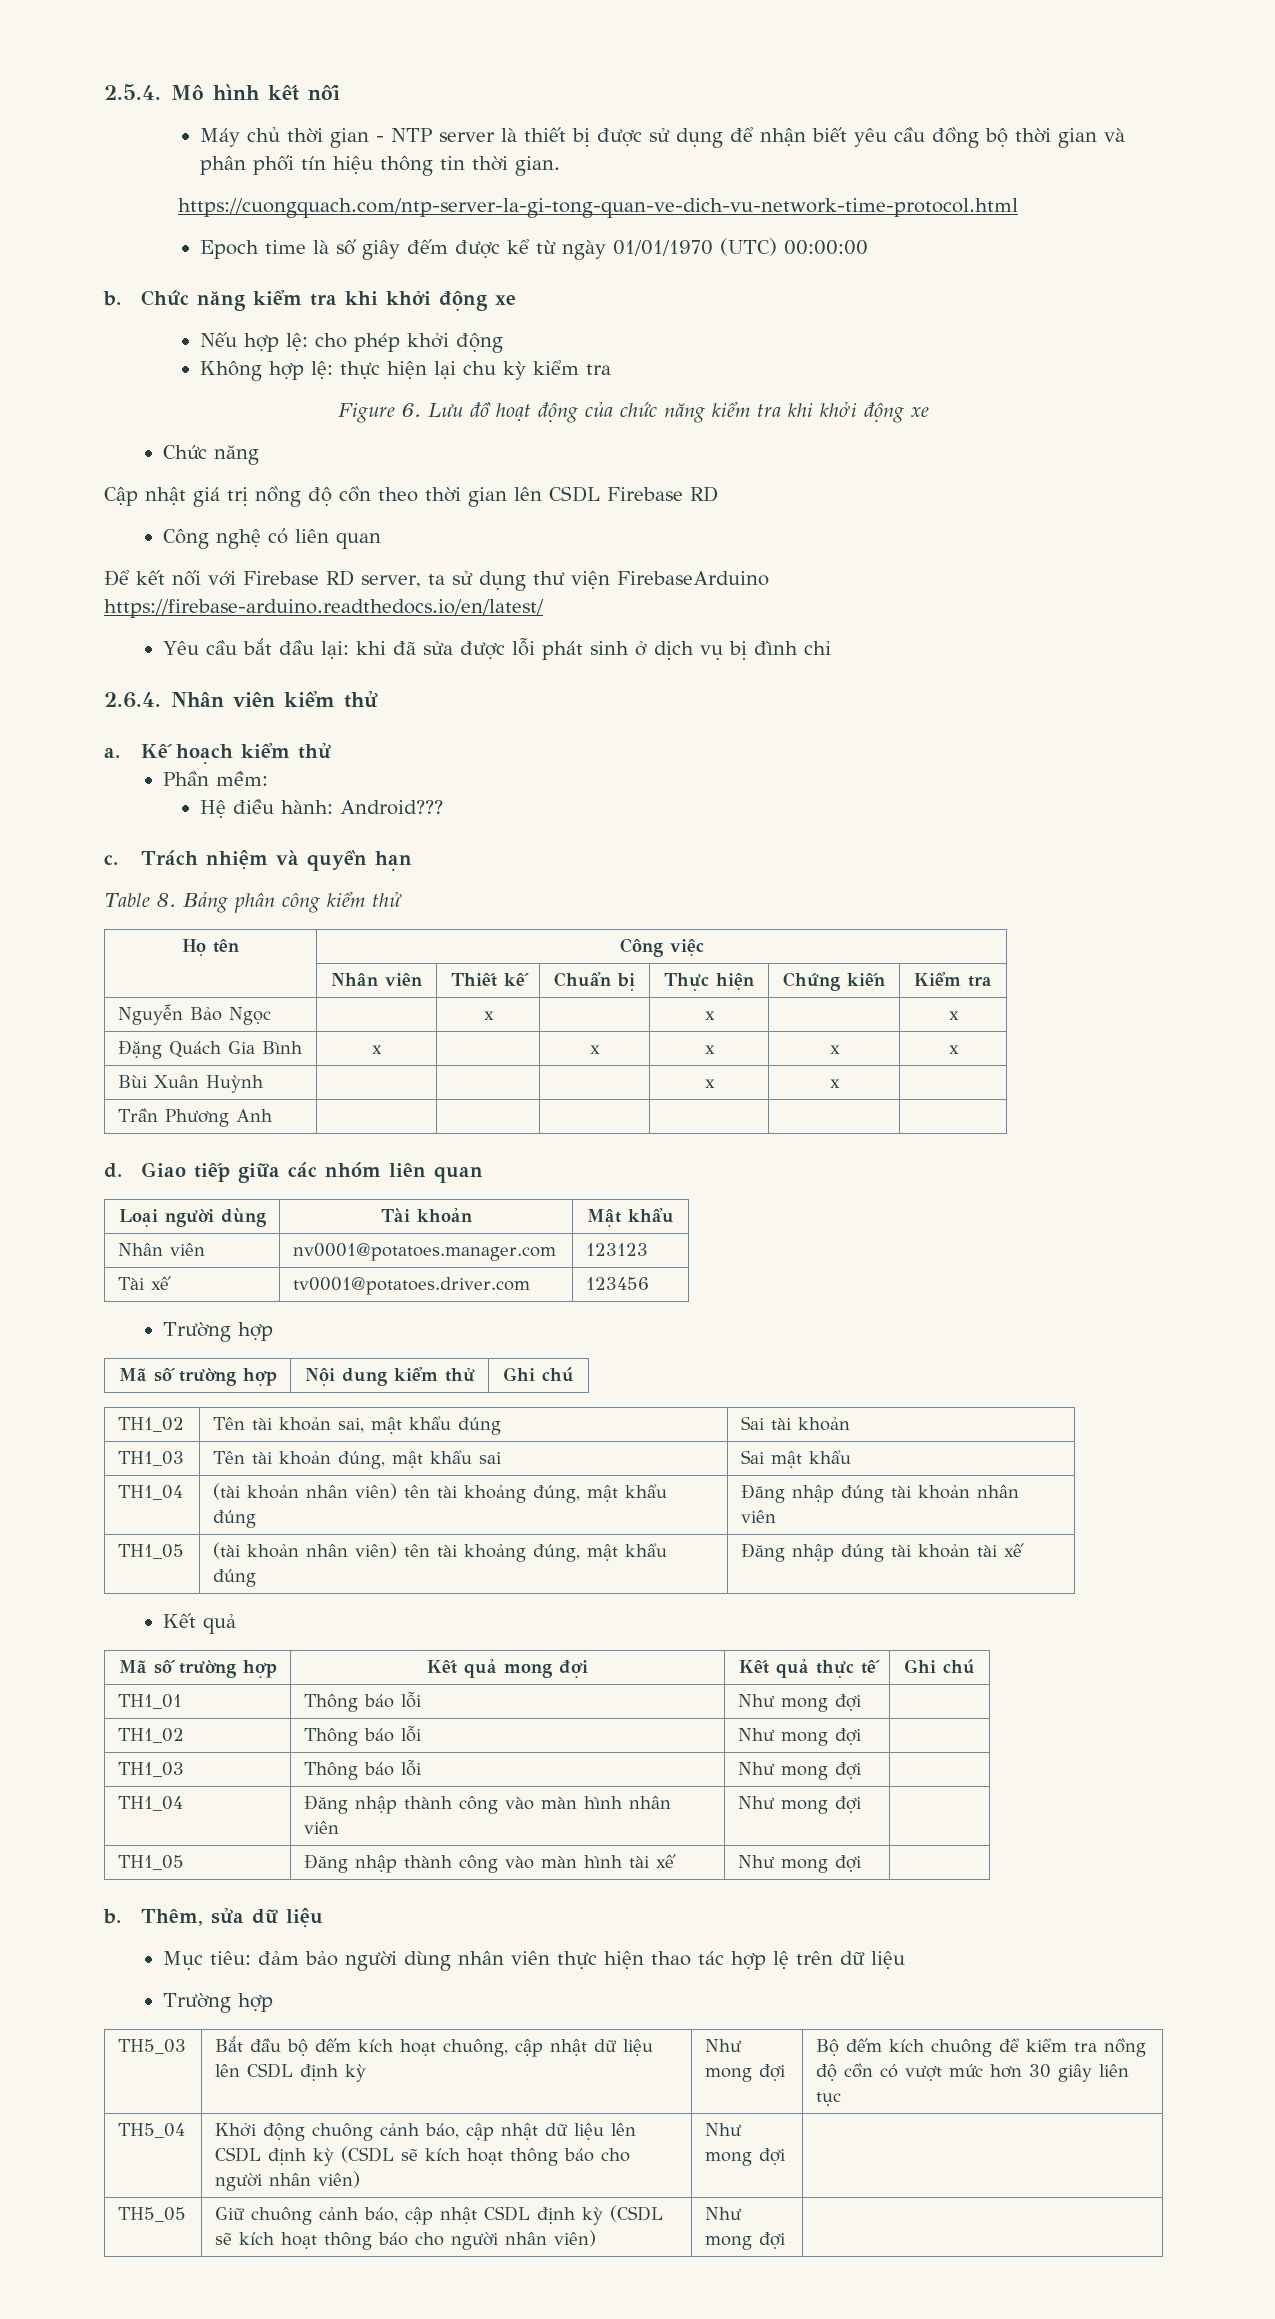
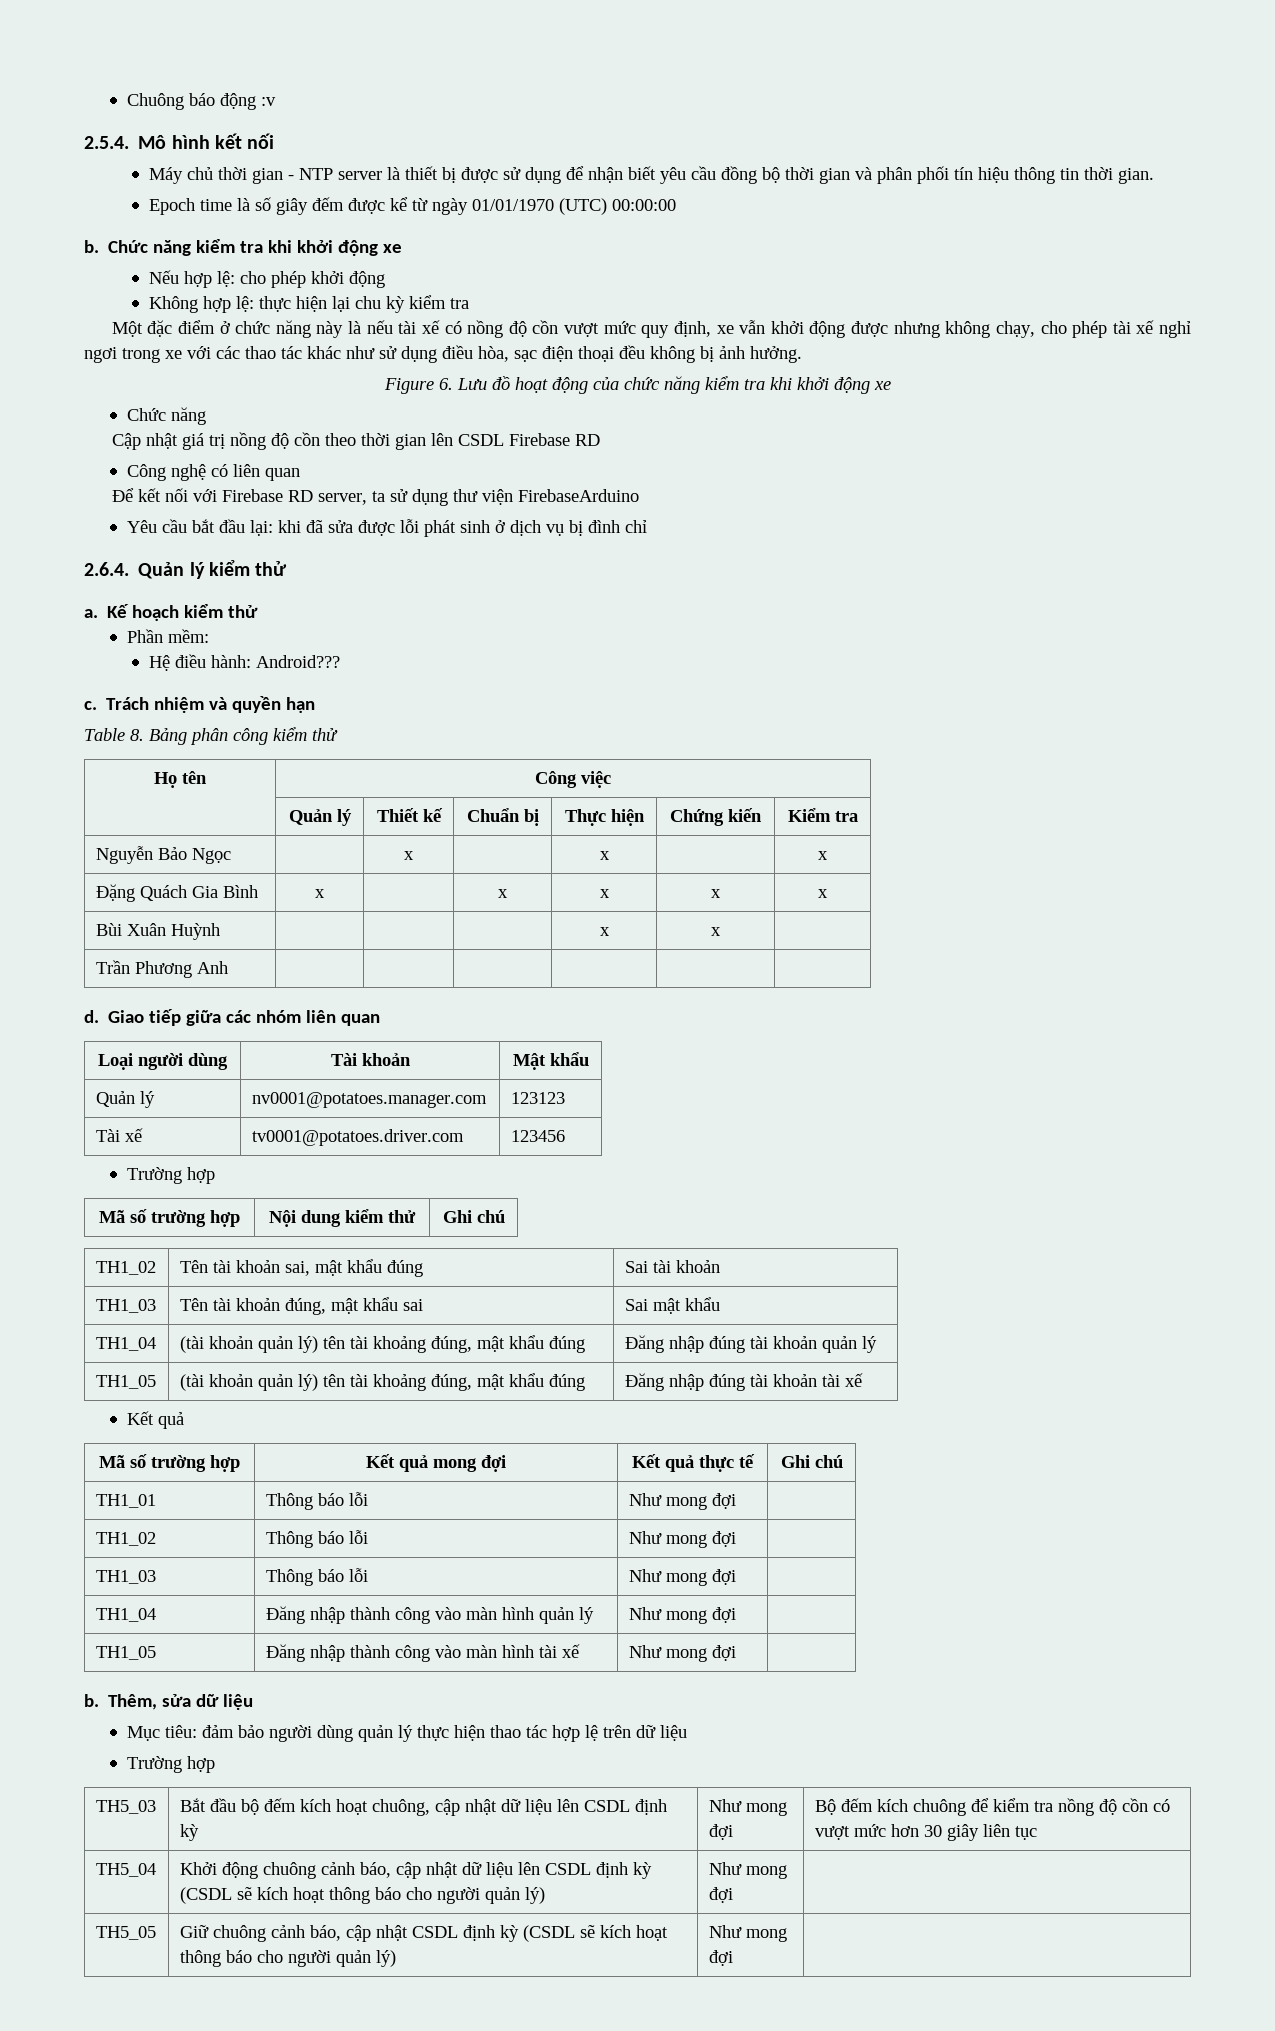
+ Chuông báo động :v
- https://cuongquach.com/ntp-server-la-gi-tong-quan-ve-dich-vu-network-time-protocol.html
+ Một đặc điểm ở chức năng này là nếu tài xế có nồng độ cồn vượt mức quy định, xe vẫn khởi động được nhưng không chạy, cho phép tài xế nghỉ ngơi trong xe với các thao tác khác như sử dụng điều hòa, sạc điện thoại đều không bị ảnh hưởng.
- Để kết nối với Firebase RD server, ta sử dụng thư viện FirebaseArduino https://firebase-arduino.readthedocs.io/en/latest/
+ Để kết nối với Firebase RD server, ta sử dụng thư viện FirebaseArduino
- 2.6.4. Nhân viên kiểm thử
+ 2.6.4. Quản lý kiểm thử
- | Nhân viên | Thiết kế | Chuẩn bị | Thực hiện | Chứng kiến | Kiểm tra
+ | Quản lý | Thiết kế | Chuẩn bị | Thực hiện | Chứng kiến | Kiểm tra
- Nhân viên | nv0001@potatoes.manager.com | 123123
+ Quản lý | nv0001@potatoes.manager.com | 123123
- TH1_04 | (tài khoản nhân viên) tên tài khoảng đúng, mật khẩu đúng | Đăng nhập đúng tài khoản nhân viên
+ TH1_04 | (tài khoản quản lý) tên tài khoảng đúng, mật khẩu đúng | Đăng nhập đúng tài khoản quản lý
- TH1_05 | (tài khoản nhân viên) tên tài khoảng đúng, mật khẩu đúng | Đăng nhập đúng tài khoản tài xế
+ TH1_05 | (tài khoản quản lý) tên tài khoảng đúng, mật khẩu đúng | Đăng nhập đúng tài khoản tài xế
- TH1_04 | Đăng nhập thành công vào màn hình nhân viên | Như mong đợi |
+ TH1_04 | Đăng nhập thành công vào màn hình quản lý | Như mong đợi |
- Mục tiêu: đảm bảo người dùng nhân viên thực hiện thao tác hợp lệ trên dữ liệu
+ Mục tiêu: đảm bảo người dùng quản lý thực hiện thao tác hợp lệ trên dữ liệu
- TH5_04 | Khởi động chuông cảnh báo, cập nhật dữ liệu lên CSDL định kỳ (CSDL sẽ kích hoạt thông báo cho người nhân viên) | Như mong đợi |
+ TH5_04 | Khởi động chuông cảnh báo, cập nhật dữ liệu lên CSDL định kỳ (CSDL sẽ kích hoạt thông báo cho người quản lý) | Như mong đợi |
- TH5_05 | Giữ chuông cảnh báo, cập nhật CSDL định kỳ (CSDL sẽ kích hoạt thông báo cho người nhân viên) | Như mong đợi |
+ TH5_05 | Giữ chuông cảnh báo, cập nhật CSDL định kỳ (CSDL sẽ kích hoạt thông báo cho người quản lý) | Như mong đợi |

